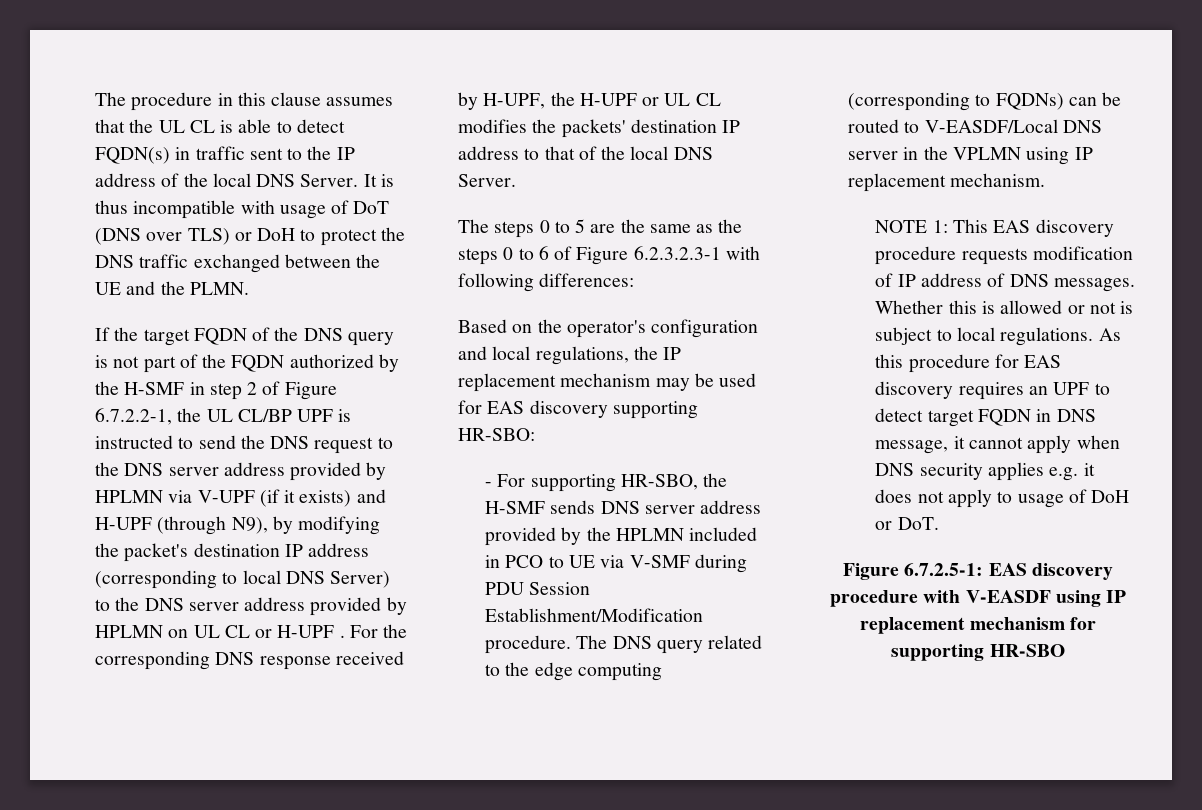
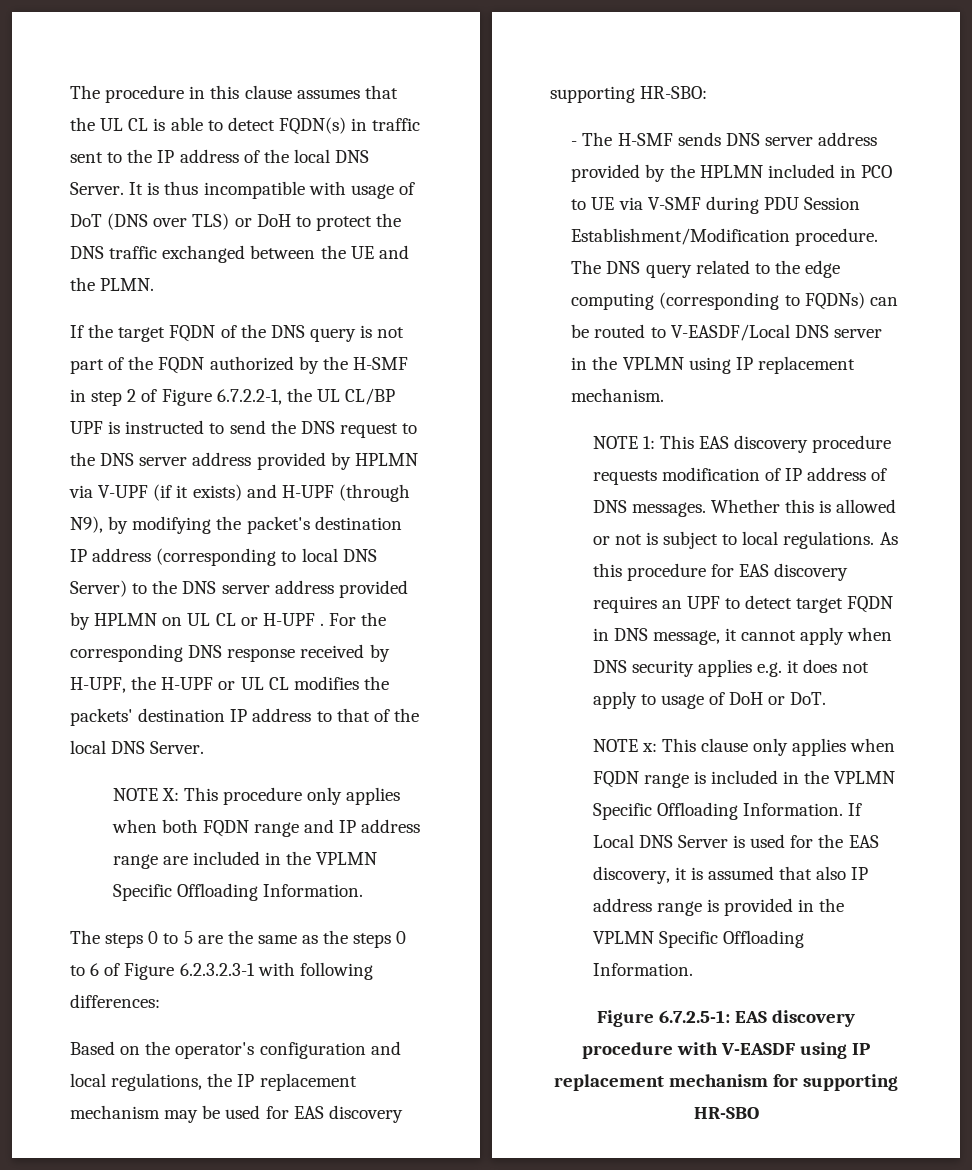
+ NOTE X: This procedure only applies when both FQDN range and IP address range are included in the VPLMN Specific Offloading Information.
- - For supporting HR-SBO, the H-SMF sends DNS server address provided by the HPLMN included in PCO to UE via V-SMF during PDU Session Establishment/Modification procedure.
+ - The H-SMF sends DNS server address provided by the HPLMN included in PCO to UE via V-SMF during PDU Session Establishment/Modification procedure.
+ NOTE x: This clause only applies when FQDN range is included in the VPLMN Specific Offloading Information. If Local DNS Server is used for the EAS discovery, it is assumed that also IP address range is provided in the VPLMN Specific Offloading Information.

